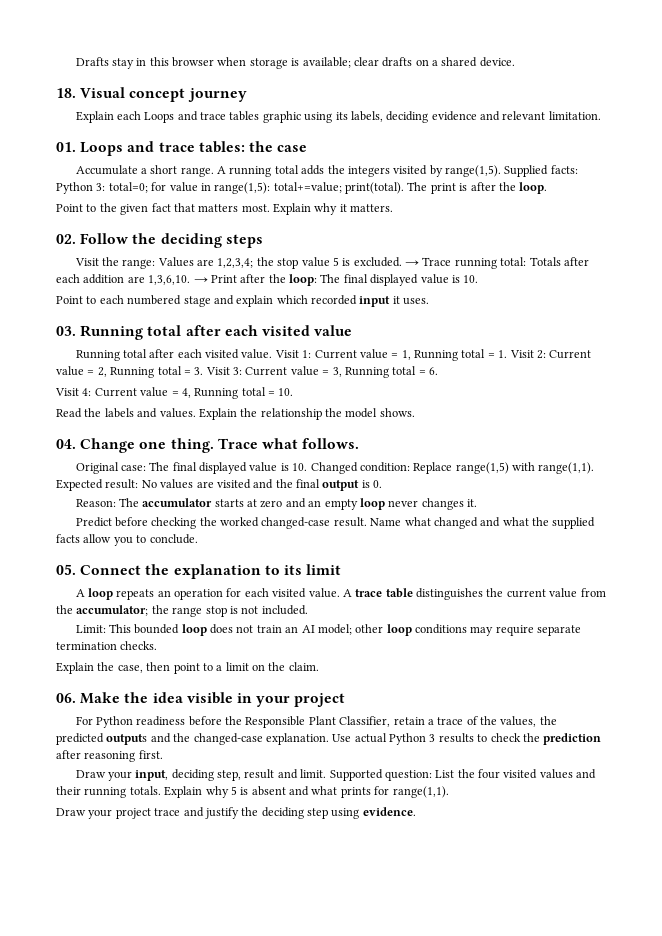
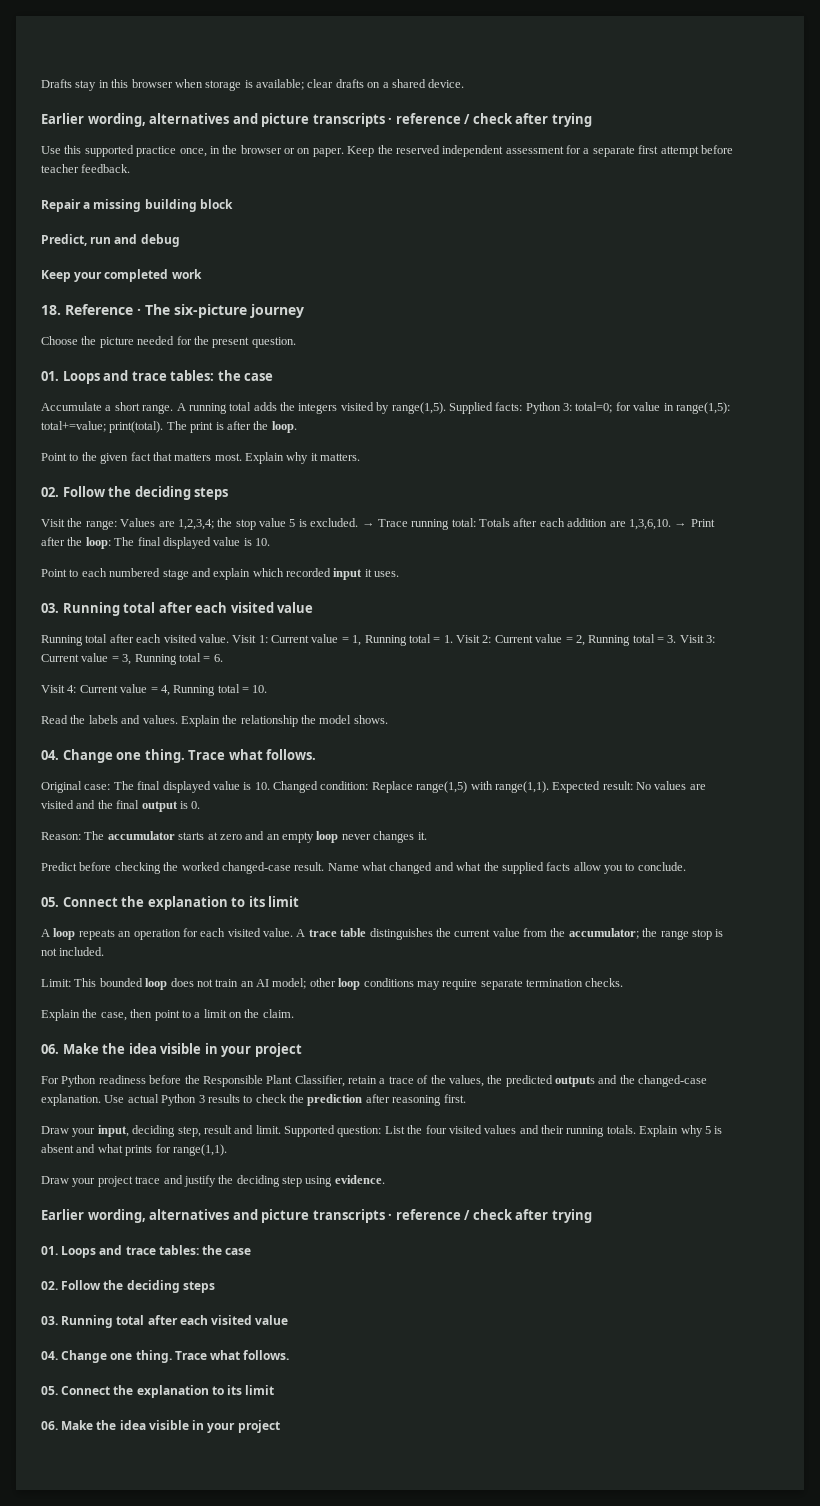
  Drafts stay in this browser when storage is available; clear drafts on a shared device.
- 18. Visual concept journey
- Explain each Loops and trace tables graphic using its labels, deciding evidence and relevant limitation.
+ Earlier wording, alternatives and picture transcripts · reference / check after trying
+ Use this supported practice once, in the browser or on paper. Keep the reserved independent assessment for a separate first attempt before teacher feedback.
+ Repair a missing building block
+ Predict, run and debug
+ Keep your completed work
+ 18. Reference · The six-picture journey
+ Choose the picture needed for the present question.
  Draw your project trace and justify the deciding step using evidence.
+ Earlier wording, alternatives and picture transcripts · reference / check after trying
+ 01. Loops and trace tables: the case
+ 02. Follow the deciding steps
+ 03. Running total after each visited value
+ 04. Change one thing. Trace what follows.
+ 05. Connect the explanation to its limit
+ 06. Make the idea visible in your project

